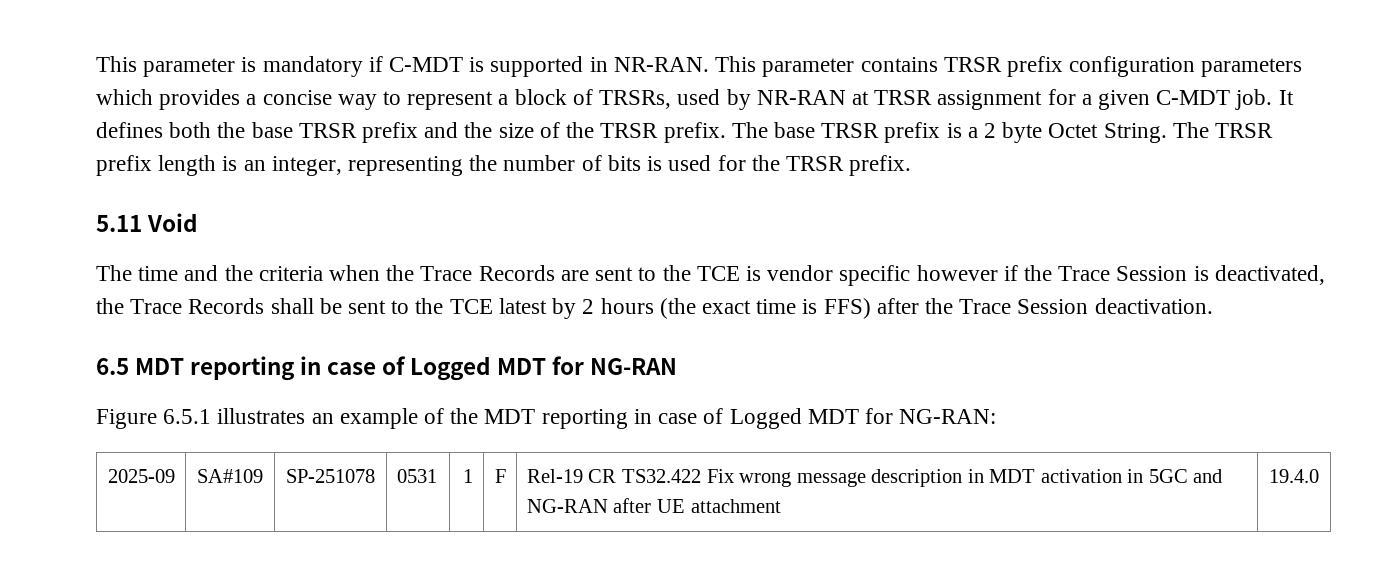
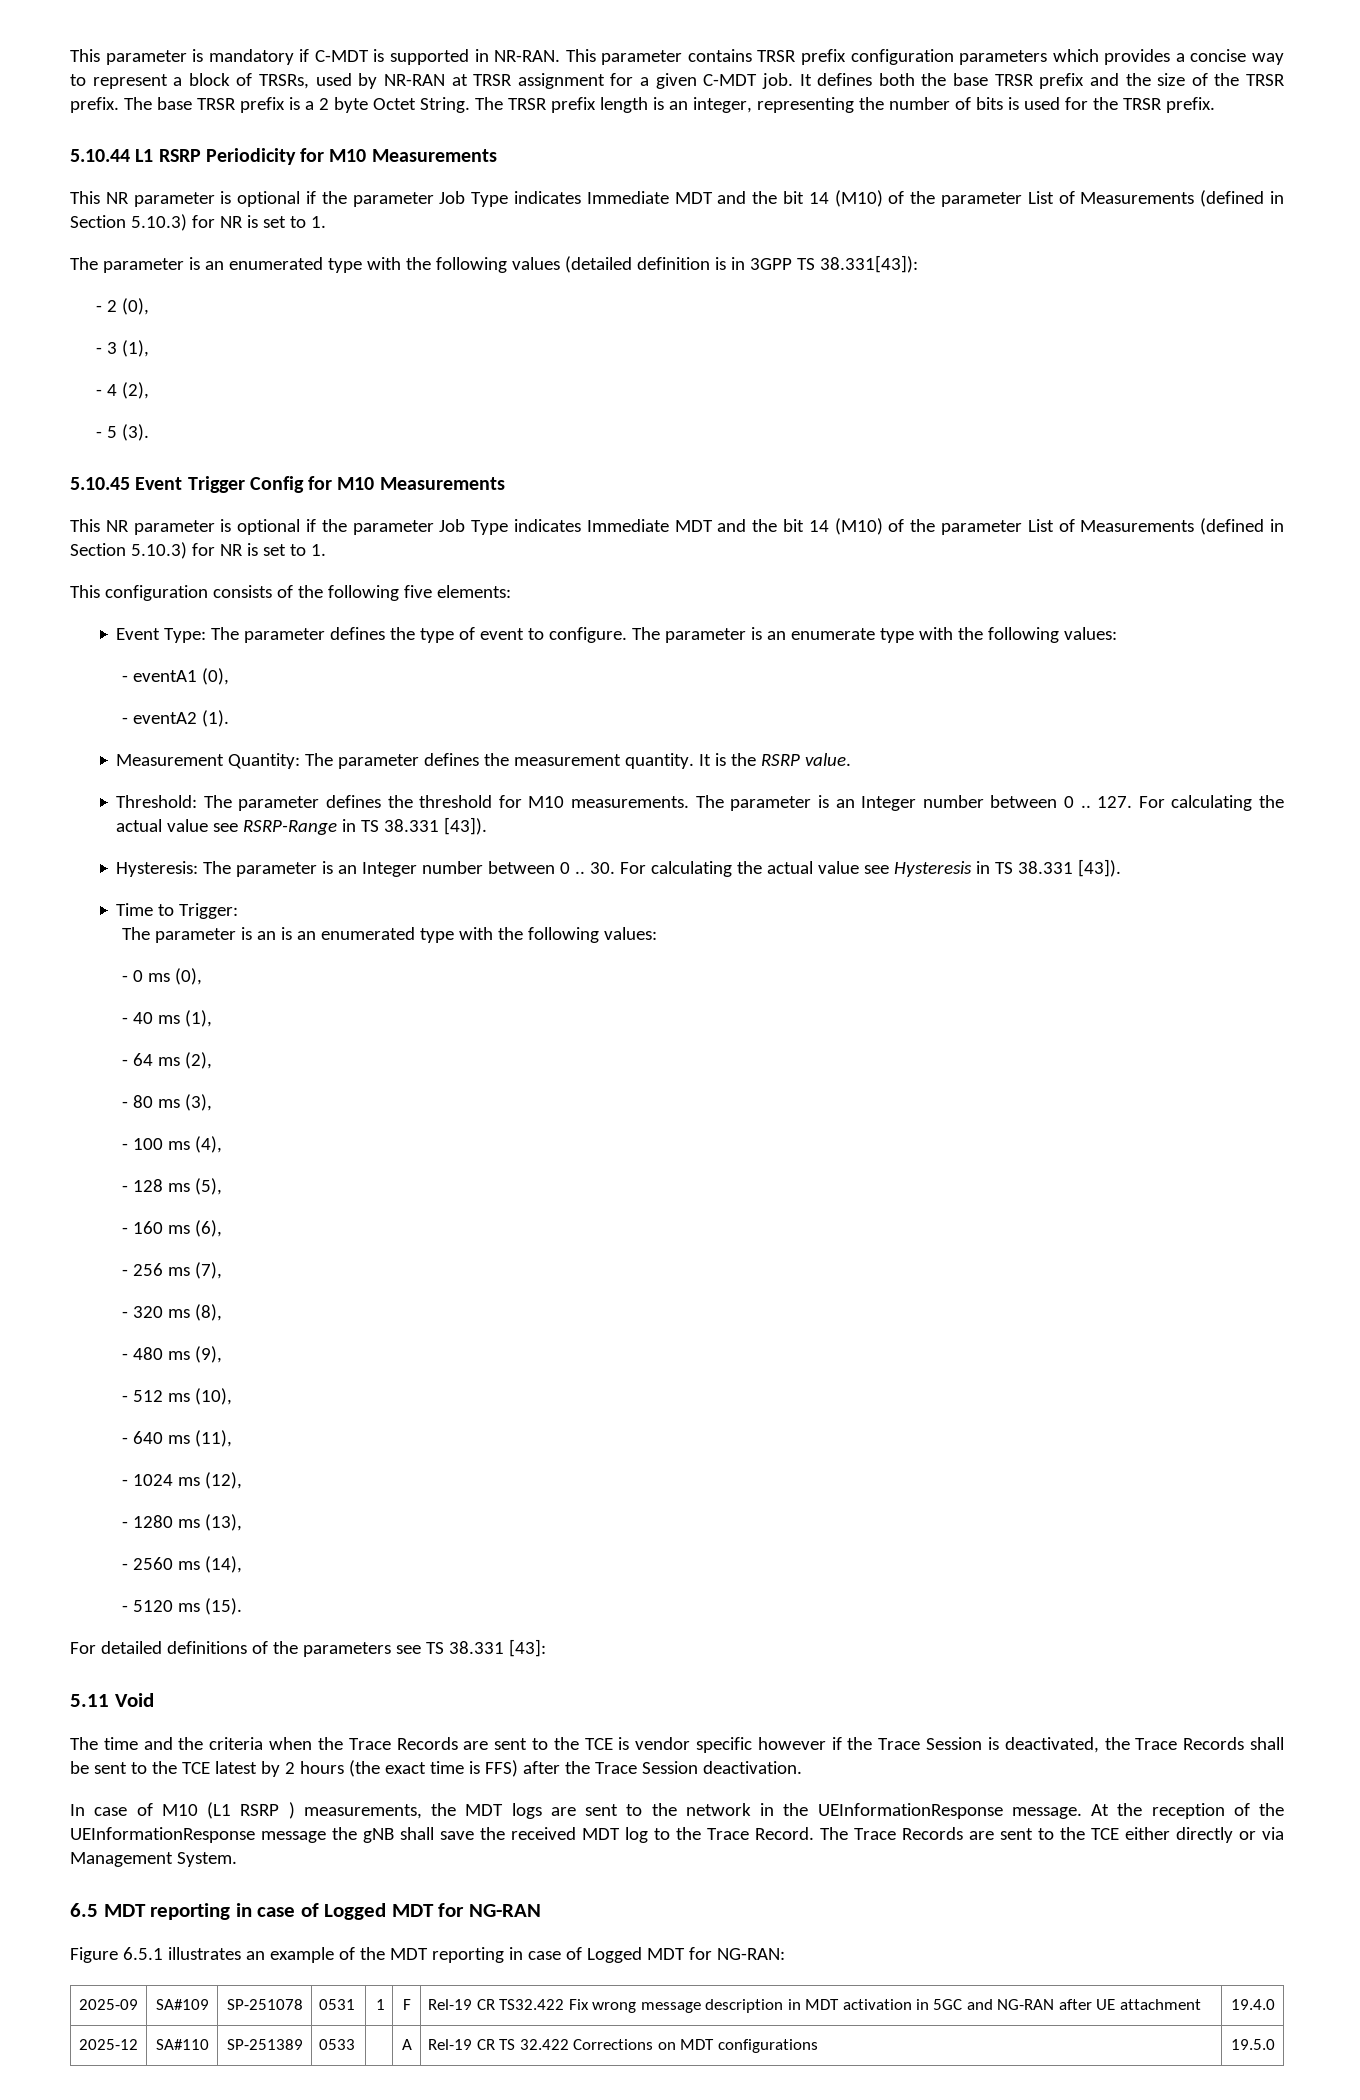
+ 5.10.44 L1 RSRP Periodicity for M10 Measurements
+ This NR parameter is optional if the parameter Job Type indicates Immediate MDT and the bit 14 (M10) of the parameter List of Measurements (defined in Section 5.10.3) for NR is set to 1.
+ The parameter is an enumerated type with the following values (detailed definition is in 3GPP TS 38.331[43]):
+ - 2 (0),
+ - 3 (1),
+ - 4 (2),
+ - 5 (3).
+ 5.10.45 Event Trigger Config for M10 Measurements
+ This NR parameter is optional if the parameter Job Type indicates Immediate MDT and the bit 14 (M10) of the parameter List of Measurements (defined in Section 5.10.3) for NR is set to 1.
+ This configuration consists of the following five elements:
+ Event Type: The parameter defines the type of event to configure. The parameter is an enumerate type with the following values:
+ - eventA1 (0),
+ - eventA2 (1).
+ Measurement Quantity: The parameter defines the measurement quantity. It is the RSRP value.
+ Threshold: The parameter defines the threshold for M10 measurements. The parameter is an Integer number between 0 .. 127. For calculating the actual value see RSRP-Range in TS 38.331 [43]).
+ Hysteresis: The parameter is an Integer number between 0 .. 30. For calculating the actual value see Hysteresis in TS 38.331 [43]).
+ Time to Trigger:
+ The parameter is an is an enumerated type with the following values:
+ - 0 ms (0),
+ - 40 ms (1),
+ - 64 ms (2),
+ - 80 ms (3),
+ - 100 ms (4),
+ - 128 ms (5),
+ - 160 ms (6),
+ - 256 ms (7),
+ - 320 ms (8),
+ - 480 ms (9),
+ - 512 ms (10),
+ - 640 ms (11),
+ - 1024 ms (12),
+ - 1280 ms (13),
+ - 2560 ms (14),
+ - 5120 ms (15).
+ For detailed definitions of the parameters see TS 38.331 [43]:
+ In case of M10 (L1 RSRP ) measurements, the MDT logs are sent to the network in the UEInformationResponse message. At the reception of the UEInformationResponse message the gNB shall save the received MDT log to the Trace Record. The Trace Records are sent to the TCE either directly or via Management System.
+ 2025-12 | SA#110 | SP-251389 | 0533 | | A | Rel-19 CR TS 32.422 Corrections on MDT configurations | 19.5.0

